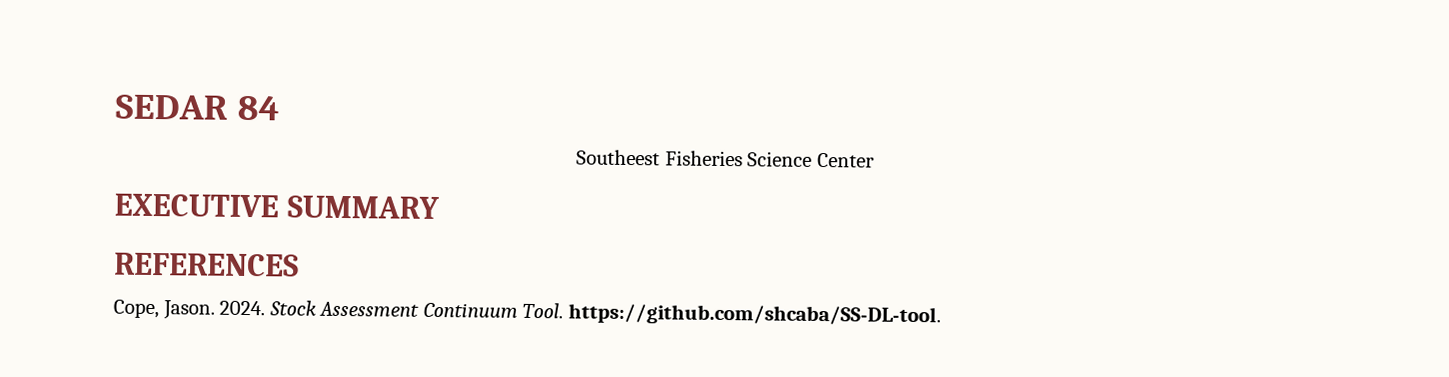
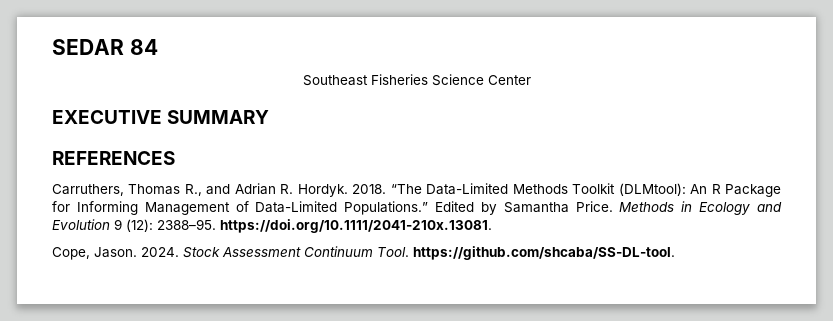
- Southeest Fisheries Science Center
+ Southeast Fisheries Science Center
+ Carruthers, Thomas R., and Adrian R. Hordyk. 2018. “The Data-Limited Methods Toolkit (DLMtool): An R Package for Informing Management of Data-Limited Populations.” Edited by Samantha Price. Methods in Ecology and Evolution 9 (12): 2388–95. https://doi.org/10.1111/2041-210x.13081.

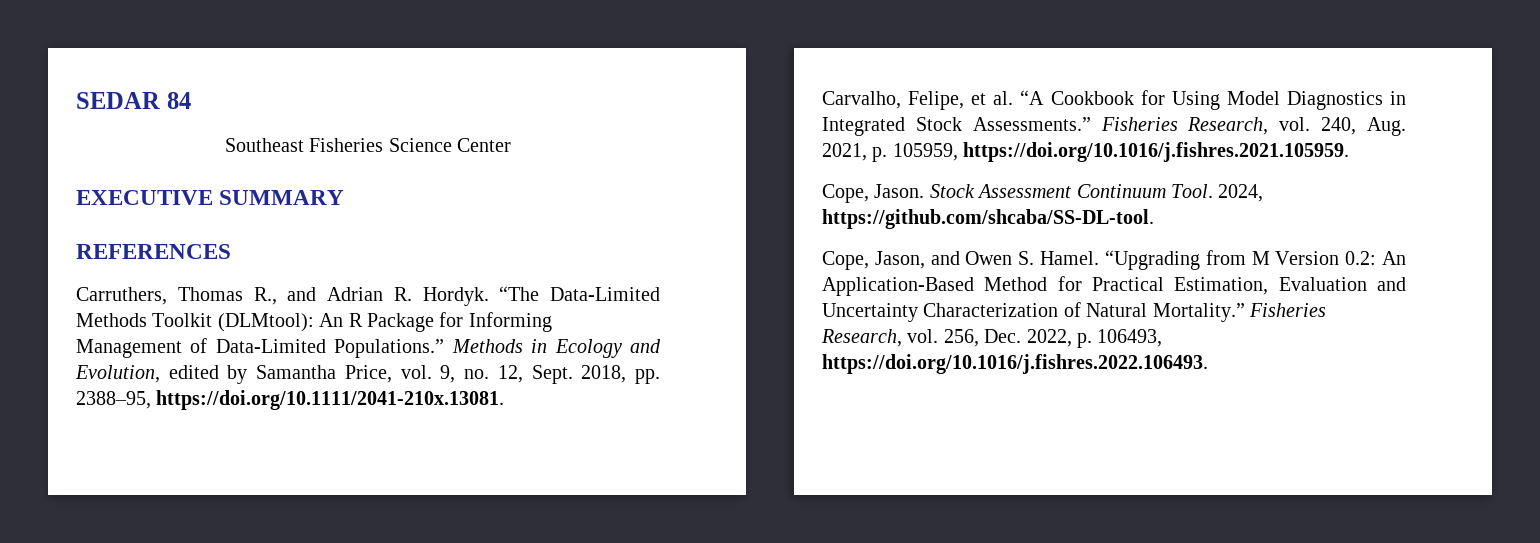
- 2018.
- Edited by Samantha Price. Methods in Ecology and Evolution 9 (12): 2388–95. https://doi.org/10.1111/2041-210x.13081.
+ Methods in Ecology and Evolution, edited by Samantha Price, vol. 9, no. 12, Sept. 2018, pp. 2388–95, https://doi.org/10.1111/2041-210x.13081.
+ Carvalho, Felipe, et al. “A Cookbook for Using Model Diagnostics in Integrated Stock Assessments.” Fisheries Research, vol. 240, Aug. 2021, p. 105959, https://doi.org/10.1016/j.fishres.2021.105959.
- 2024.
- Stock Assessment Continuum Tool. https://github.com/shcaba/SS-DL-tool.
+ Stock Assessment Continuum Tool. 2024, https://github.com/shcaba/SS-DL-tool.
+ Cope, Jason, and Owen S. Hamel. “Upgrading from M Version 0.2: An Application-Based Method for Practical Estimation, Evaluation and Uncertainty Characterization of Natural Mortality.” Fisheries Research, vol. 256, Dec. 2022, p. 106493, https://doi.org/10.1016/j.fishres.2022.106493.

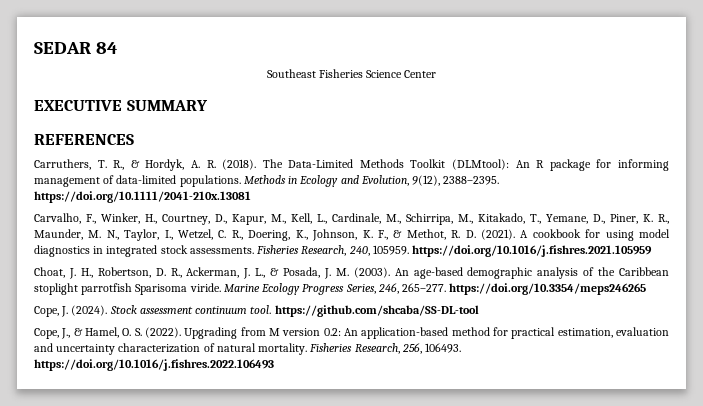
- Carruthers, Thomas R., and Adrian R. Hordyk. “The Data-Limited Methods Toolkit (DLMtool): An R Package for Informing Management of Data-Limited Populations.”
+ Carruthers, T. R., & Hordyk, A. R. (2018). The Data-Limited Methods Toolkit (DLMtool): An R package for informing management of data-limited populations.
- Methods in Ecology and Evolution, edited by Samantha Price, vol. 9, no. 12, Sept. 2018, pp. 2388–95, https://doi.org/10.1111/2041-210x.13081.
- Carvalho, Felipe, et al. “A Cookbook for Using Model Diagnostics in Integrated Stock Assessments.” Fisheries Research, vol. 240, Aug. 2021, p. 105959, https://doi.org/10.1016/j.fishres.2021.105959.
- Cope, Jason. Stock Assessment Continuum Tool. 2024, https://github.com/shcaba/SS-DL-tool.
- Cope, Jason, and Owen S. Hamel. “Upgrading from M Version 0.2: An Application-Based Method for Practical Estimation, Evaluation and Uncertainty Characterization of Natural Mortality.” Fisheries Research, vol. 256, Dec. 2022, p. 106493, https://doi.org/10.1016/j.fishres.2022.106493.
+ Methods in Ecology and Evolution, 9(12), 2388–2395. https://doi.org/10.1111/2041-210x.13081
+ Carvalho, F., Winker, H., Courtney, D., Kapur, M., Kell, L., Cardinale, M., Schirripa, M., Kitakado, T., Yemane, D., Piner, K. R., Maunder, M. N., Taylor, I., Wetzel, C. R., Doering, K., Johnson, K. F., & Methot, R. D. (2021). A cookbook for using model diagnostics in integrated stock assessments. Fisheries Research, 240, 105959. https://doi.org/10.1016/j.fishres.2021.105959
+ Choat, J. H., Robertson, D. R., Ackerman, J. L., & Posada, J. M. (2003). An age-based demographic analysis of the Caribbean stoplight parrotfish Sparisoma viride. Marine Ecology Progress Series, 246, 265–277. https://doi.org/10.3354/meps246265
+ Cope, J. (2024). Stock assessment continuum tool. https://github.com/shcaba/SS-DL-tool
+ Cope, J., & Hamel, O. S. (2022). Upgrading from M version 0.2: An application-based method for practical estimation, evaluation and uncertainty characterization of natural mortality. Fisheries Research, 256, 106493. https://doi.org/10.1016/j.fishres.2022.106493

